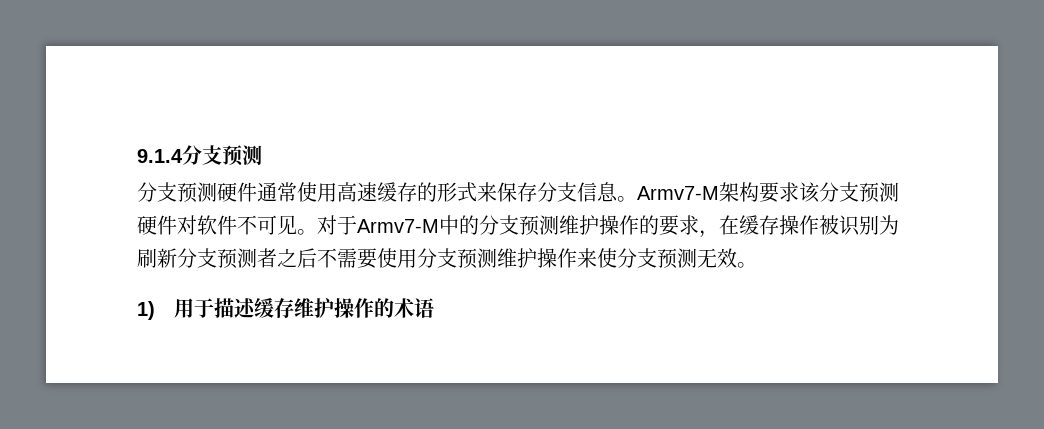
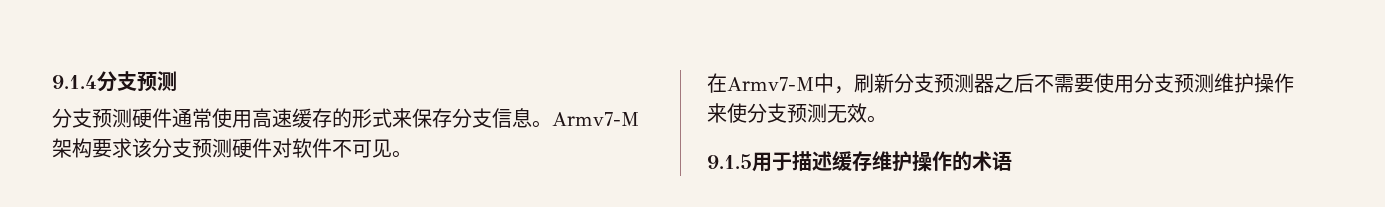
- Armv7-M架构要求该分支预测硬件对软件不可见。对于Armv7-M中的分支预测维护操作的要求，在缓存操作被识别为刷新分支预测者之后不需要使用分支预测维护操作来使分支预测无效。
+ Armv7-M架构要求该分支预测硬件对软件不可见。
+ 在Armv7-M中，刷新分支预测器之后不需要使用分支预测维护操作来使分支预测无效。
- 1)用于描述缓存维护操作的术语
+ 9.1.5用于描述缓存维护操作的术语

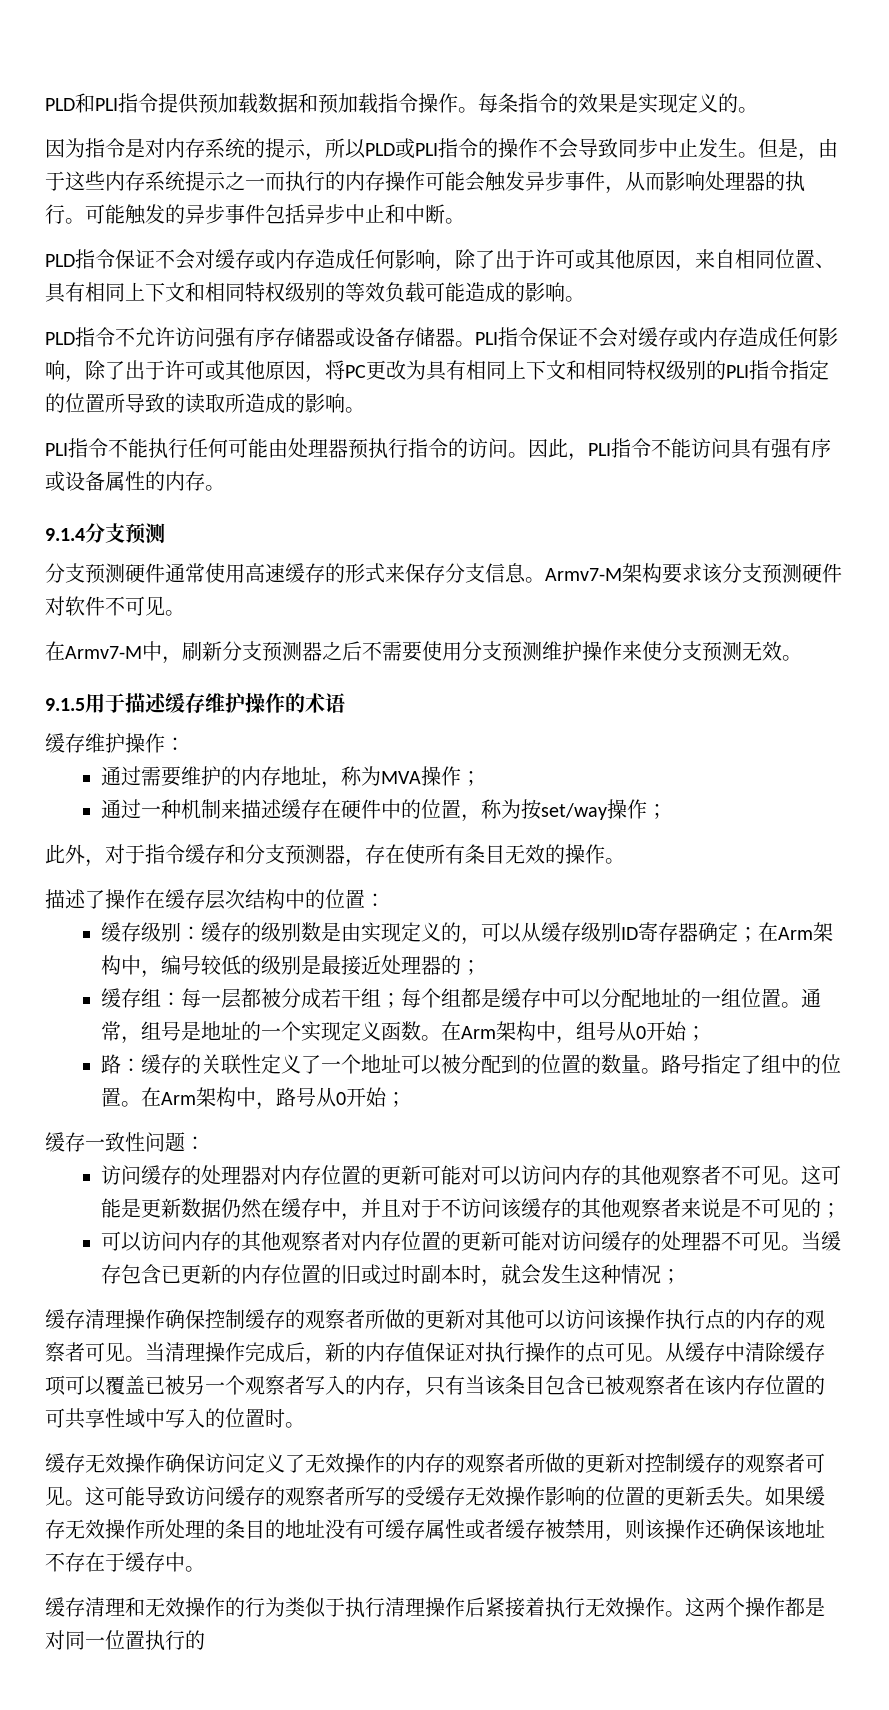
+ PLD和PLI指令提供预加载数据和预加载指令操作。每条指令的效果是实现定义的。
+ 因为指令是对内存系统的提示，所以PLD或PLI指令的操作不会导致同步中止发生。但是，由于这些内存系统提示之一而执行的内存操作可能会触发异步事件，从而影响处理器的执行。可能触发的异步事件包括异步中止和中断。
+ PLD指令保证不会对缓存或内存造成任何影响，除了出于许可或其他原因，来自相同位置、具有相同上下文和相同特权级别的等效负载可能造成的影响。
+ PLD指令不允许访问强有序存储器或设备存储器。PLI指令保证不会对缓存或内存造成任何影响，除了出于许可或其他原因，将PC更改为具有相同上下文和相同特权级别的PLI指令指定的位置所导致的读取所造成的影响。
+ PLI指令不能执行任何可能由处理器预执行指令的访问。因此，PLI指令不能访问具有强有序或设备属性的内存。
+ 缓存维护操作：
+ 通过需要维护的内存地址，称为MVA操作；
+ 通过一种机制来描述缓存在硬件中的位置，称为按set/way操作；
+ 此外，对于指令缓存和分支预测器，存在使所有条目无效的操作。
+ 描述了操作在缓存层次结构中的位置：
+ 缓存级别：缓存的级别数是由实现定义的，可以从缓存级别ID寄存器确定；在Arm架构中，编号较低的级别是最接近处理器的；
+ 缓存组：每一层都被分成若干组；每个组都是缓存中可以分配地址的一组位置。通常，组号是地址的一个实现定义函数。在Arm架构中，组号从0开始；
+ 路：缓存的关联性定义了一个地址可以被分配到的位置的数量。路号指定了组中的位置。在Arm架构中，路号从0开始；
+ 缓存一致性问题：
+ 访问缓存的处理器对内存位置的更新可能对可以访问内存的其他观察者不可见。这可能是更新数据仍然在缓存中，并且对于不访问该缓存的其他观察者来说是不可见的；
+ 可以访问内存的其他观察者对内存位置的更新可能对访问缓存的处理器不可见。当缓存包含已更新的内存位置的旧或过时副本时，就会发生这种情况；
+ 缓存清理操作确保控制缓存的观察者所做的更新对其他可以访问该操作执行点的内存的观察者可见。当清理操作完成后，新的内存值保证对执行操作的点可见。从缓存中清除缓存项可以覆盖已被另一个观察者写入的内存，只有当该条目包含已被观察者在该内存位置的可共享性域中写入的位置时。
+ 缓存无效操作确保访问定义了无效操作的内存的观察者所做的更新对控制缓存的观察者可见。这可能导致访问缓存的观察者所写的受缓存无效操作影响的位置的更新丢失。如果缓存无效操作所处理的条目的地址没有可缓存属性或者缓存被禁用，则该操作还确保该地址不存在于缓存中。
+ 缓存清理和无效操作的行为类似于执行清理操作后紧接着执行无效操作。这两个操作都是对同一位置执行的

